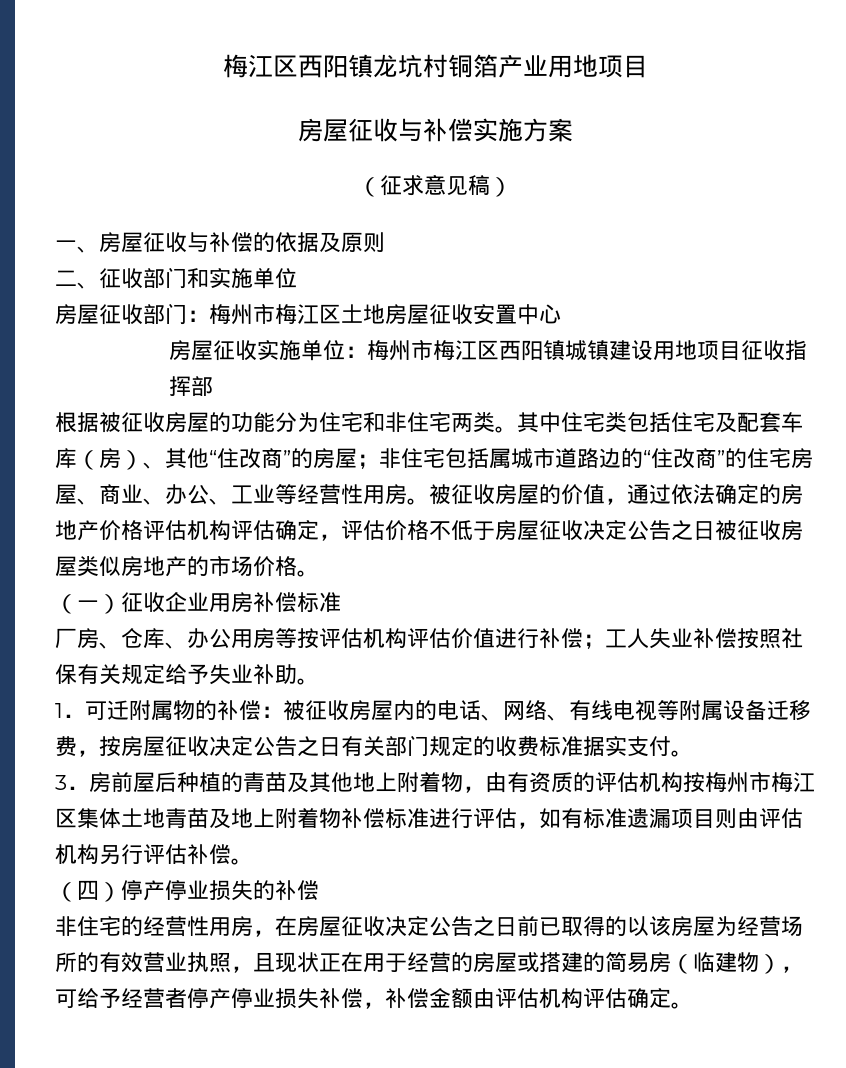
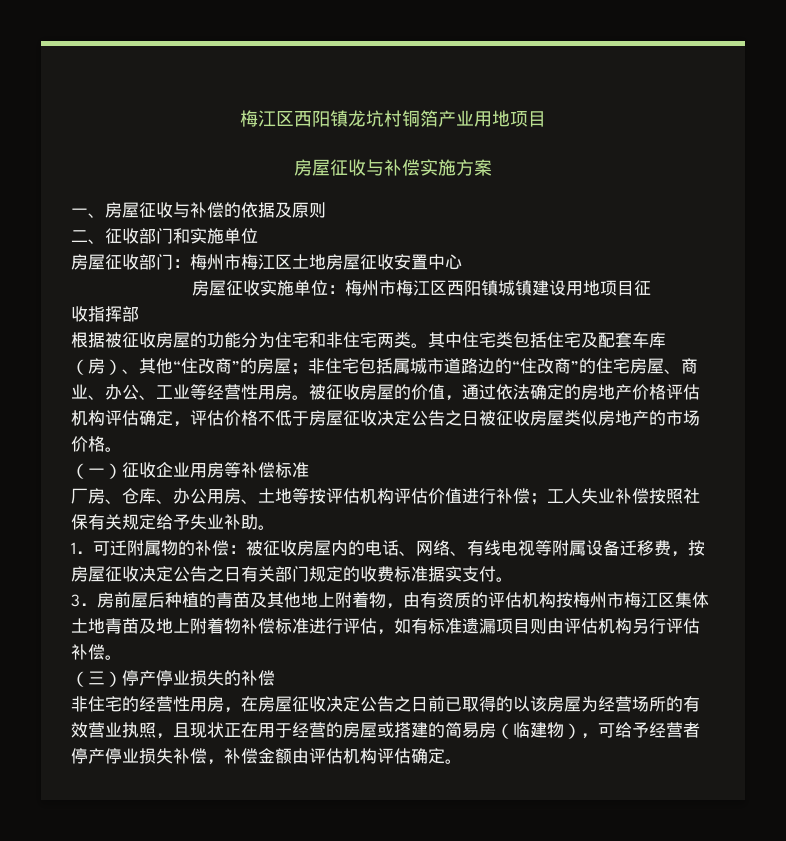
- （征求意见稿）
- 房屋征收实施单位：梅州市梅江区西阳镇城镇建设用地项目征收指挥部
+ 房屋征收实施单位：梅州市梅江区西阳镇城镇建设用地项目征
+ 收指挥部
- （一）征收企业用房补偿标准
+ （一）征收企业用房等补偿标准
- 厂房、仓库、办公用房等按评估机构评估价值进行补偿；工人失业补偿按照社保有关规定给予失业补助。
+ 厂房、仓库、办公用房、土地等按评估机构评估价值进行补偿；工人失业补偿按照社保有关规定给予失业补助。
- （四）停产停业损失的补偿
+ （三）停产停业损失的补偿

